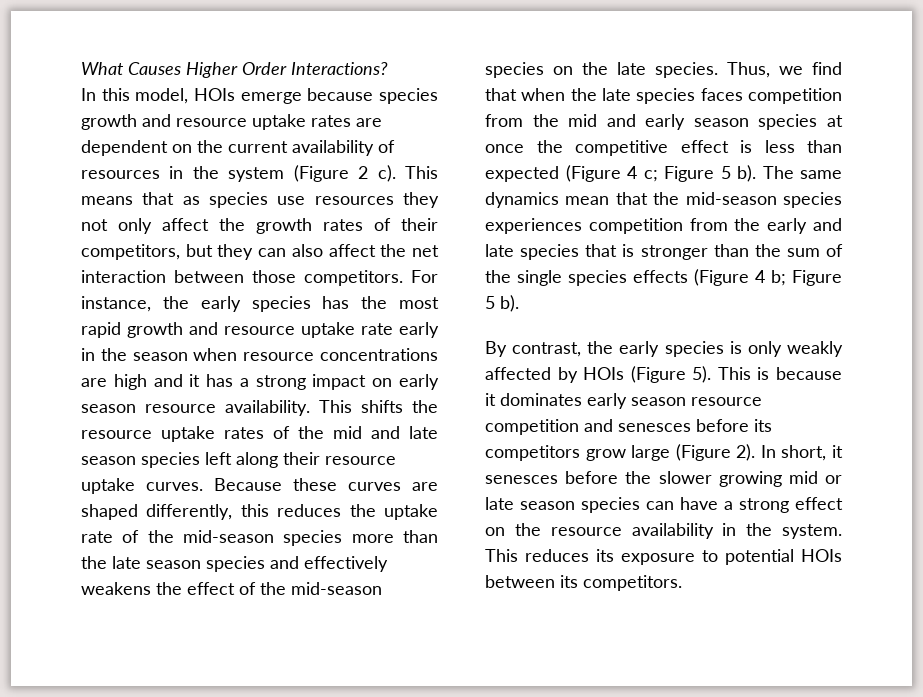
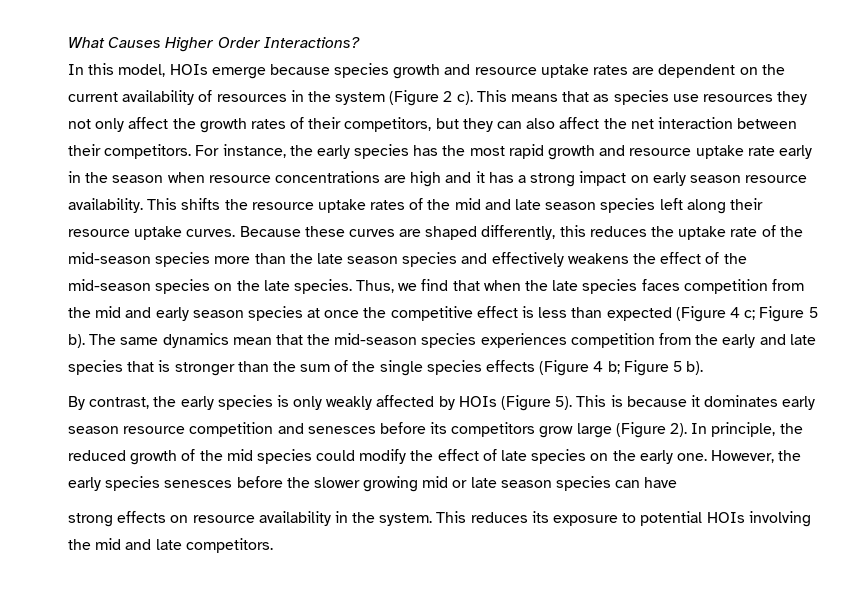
- This means that as species use resources they not only affect the growth rates of their competitors, but they can also affect the net interaction between those competitors.
+ This means that as species use resources they not only affect the growth rates of their competitors, but they can also affect the net interaction between their competitors.
- In short, it senesces before the slower growing mid or late season species can have a strong effect on the resource availability in the system.
+ In principle, the reduced growth of the mid species could modify the effect of late species on the early one. However, the early species senesces before the slower growing mid or late season species can have
+ strong effects on resource availability in the system.
- This reduces its exposure to potential HOIs between its competitors.
+ This reduces its exposure to potential HOIs involving the mid and late competitors.

